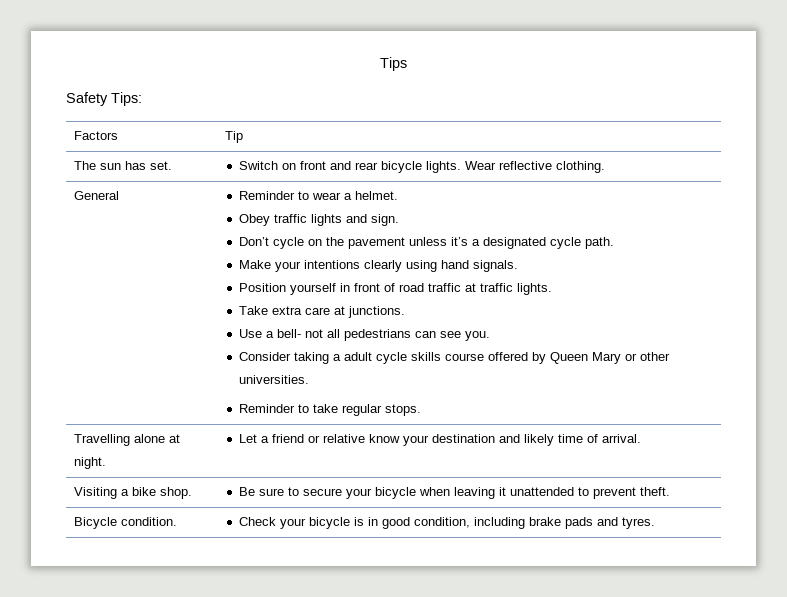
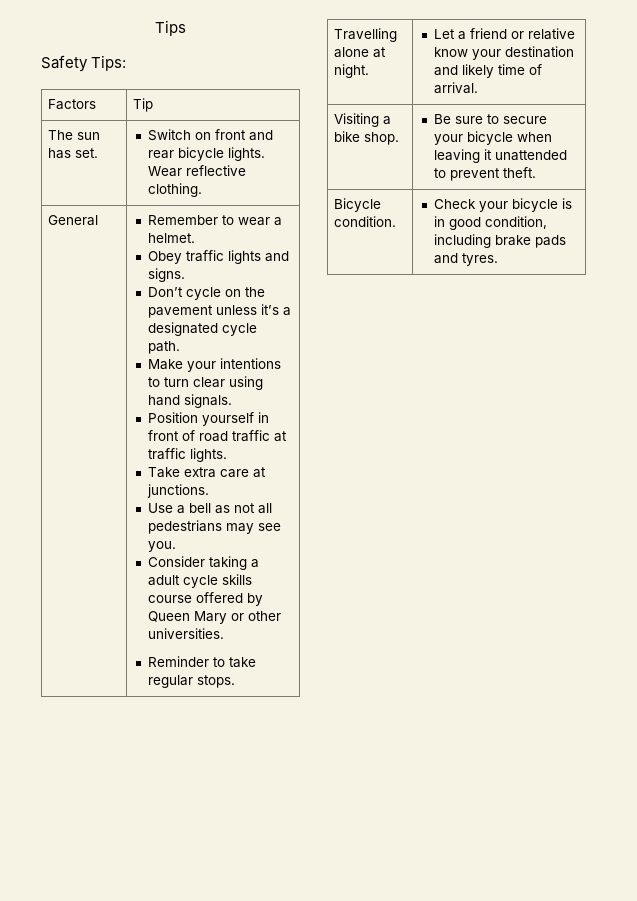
- Reminder to wear a helmet.
+ Remember to wear a helmet.
- Obey traffic lights and sign.
+ Obey traffic lights and signs.
- Make your intentions clearly using hand signals.
+ Make your intentions to turn clear using hand signals.
- Use a bell- not all pedestrians can see you.
+ Use a bell as not all pedestrians may see you.

